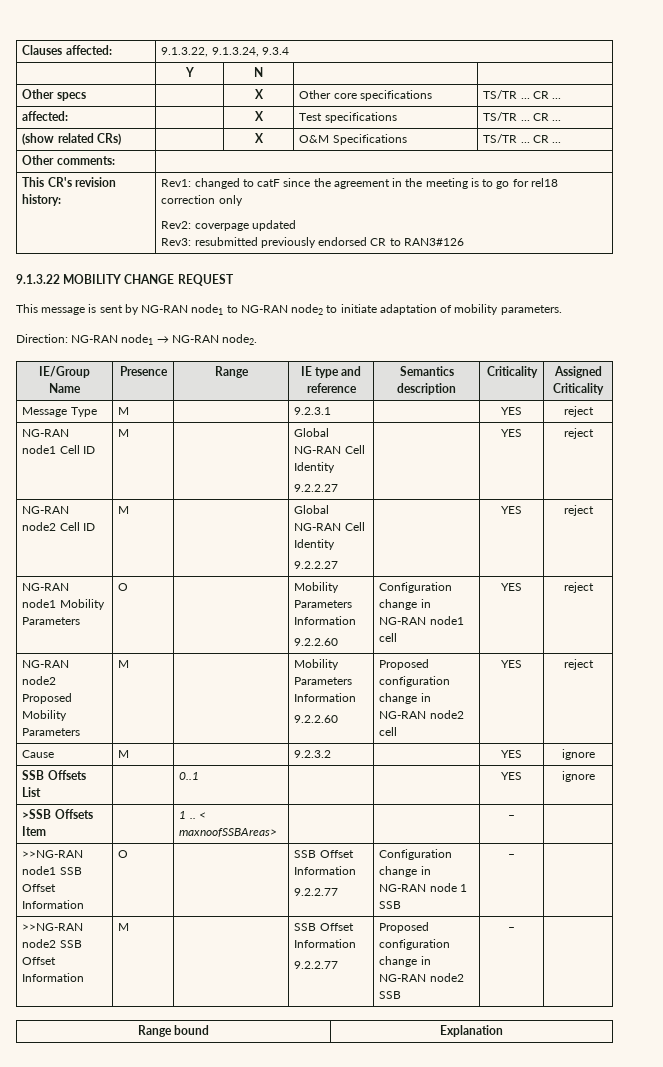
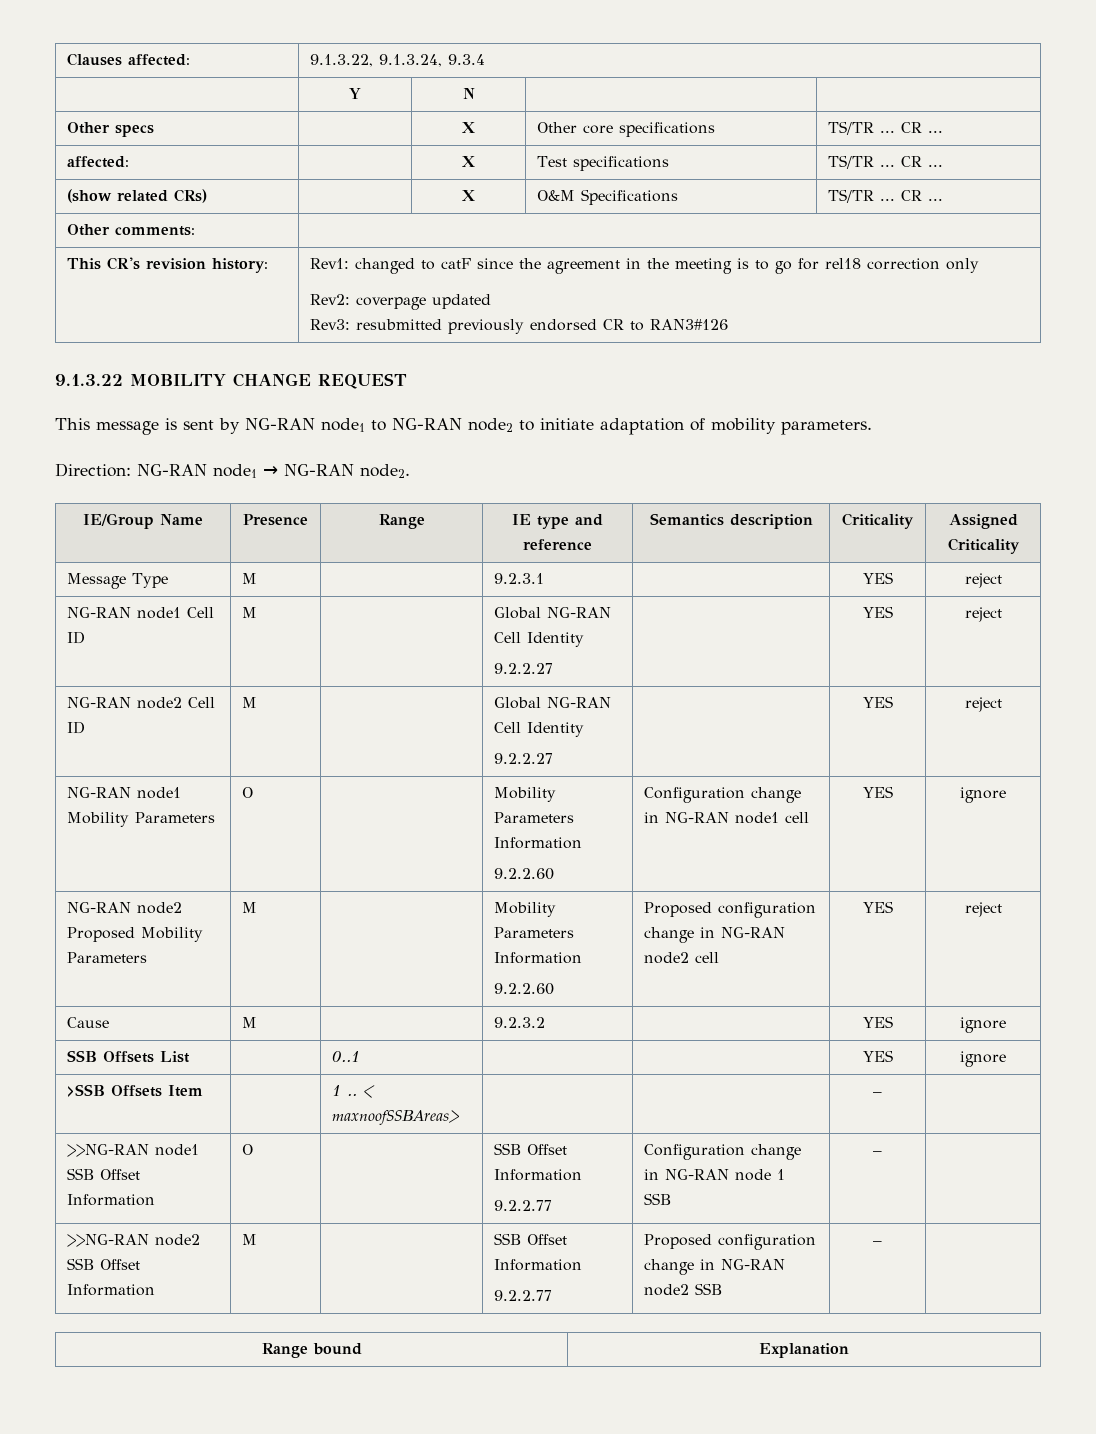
  NG-RAN node1 Mobility Parameters | O | | Mobility Parameters Information
- 9.2.2.60 | Configuration change in NG-RAN node1 cell | YES | reject
+ 9.2.2.60 | Configuration change in NG-RAN node1 cell | YES | ignore

